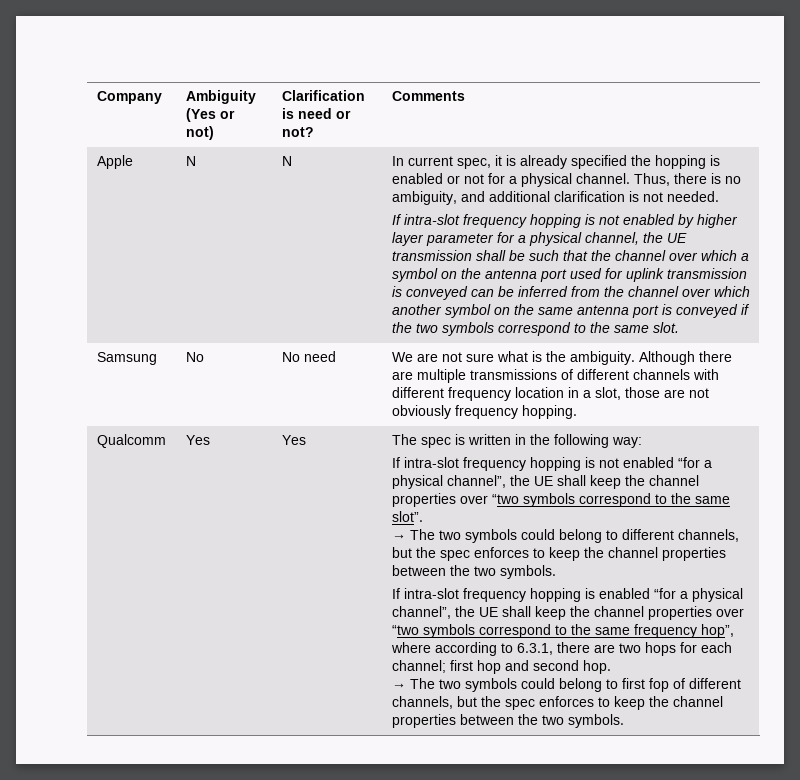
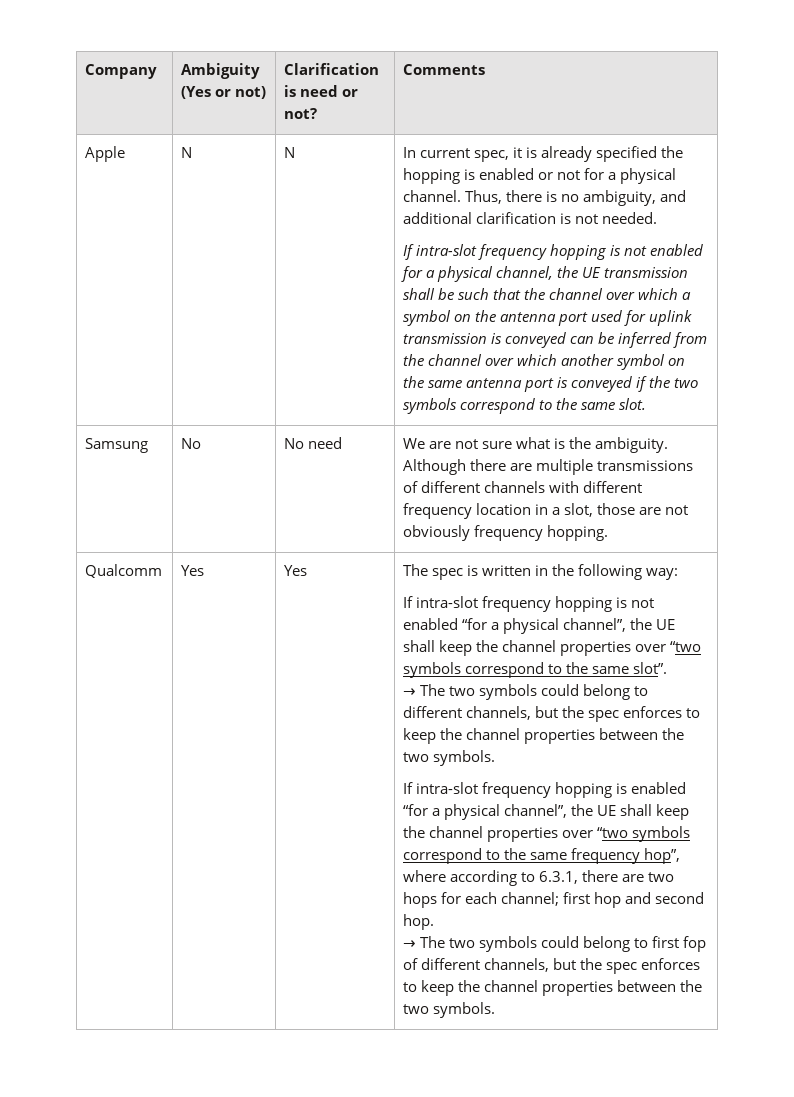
- If intra-slot frequency hopping is not enabled by higher layer parameter for a physical channel, the UE transmission shall be such that the channel over which a symbol on the antenna port used for uplink transmission is conveyed can be inferred from the channel over which another symbol on the same antenna port is conveyed if the two symbols correspond to the same slot.
+ If intra-slot frequency hopping is not enabled for a physical channel, the UE transmission shall be such that the channel over which a symbol on the antenna port used for uplink transmission is conveyed can be inferred from the channel over which another symbol on the same antenna port is conveyed if the two symbols correspond to the same slot.

